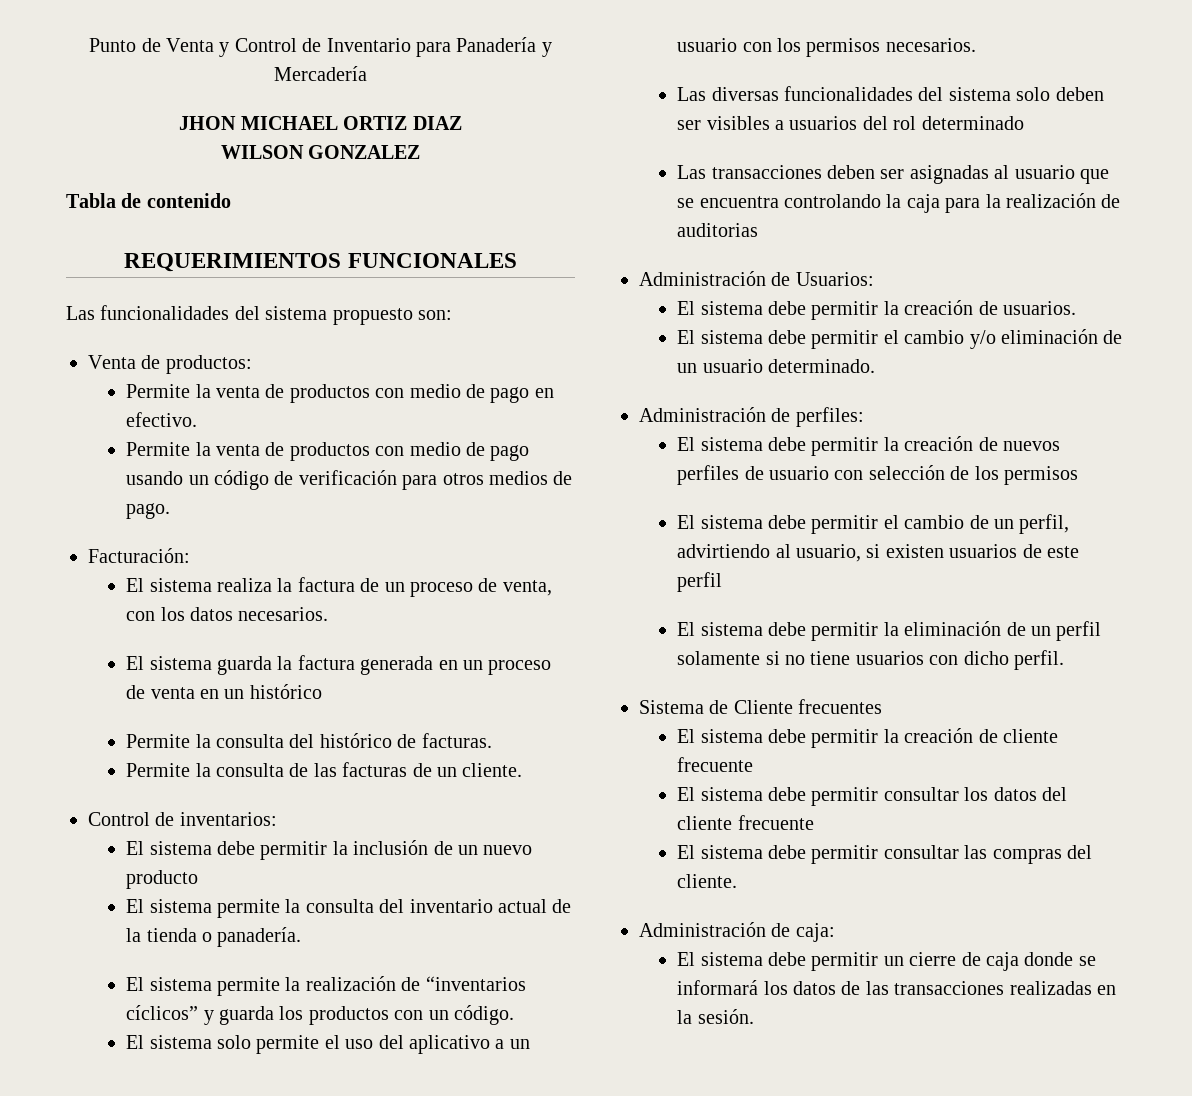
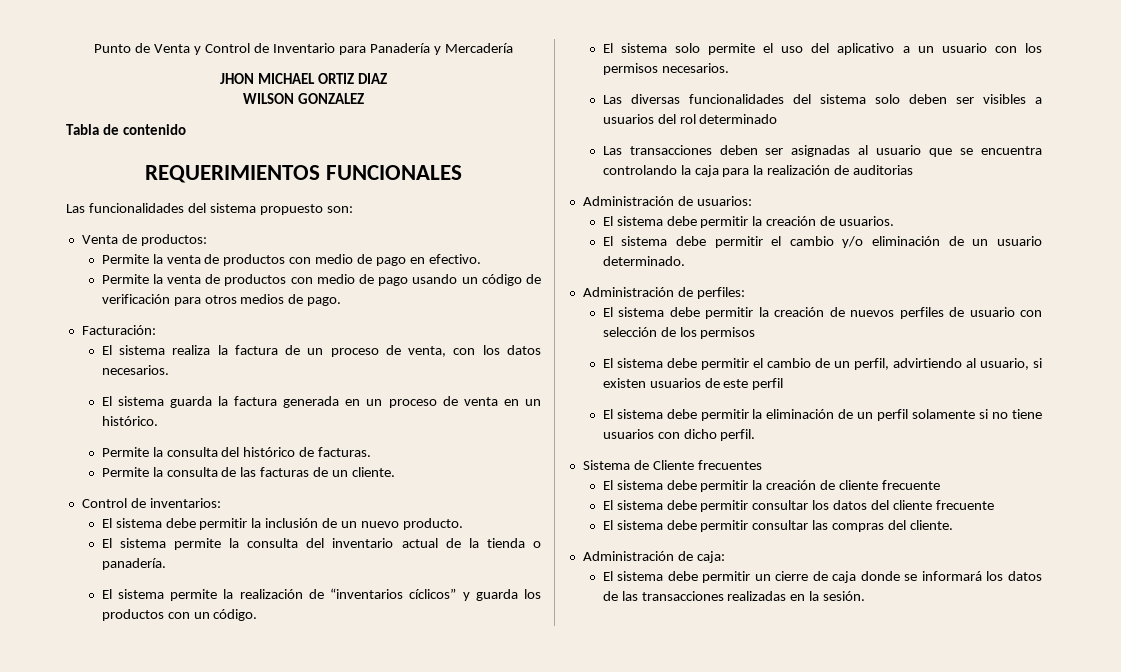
- El sistema guarda la factura generada en un proceso de venta en un histórico
+ El sistema guarda la factura generada en un proceso de venta en un histórico.
- El sistema debe permitir la inclusión de un nuevo producto
+ El sistema debe permitir la inclusión de un nuevo producto.
- Administración de Usuarios:
+ Administración de usuarios:

